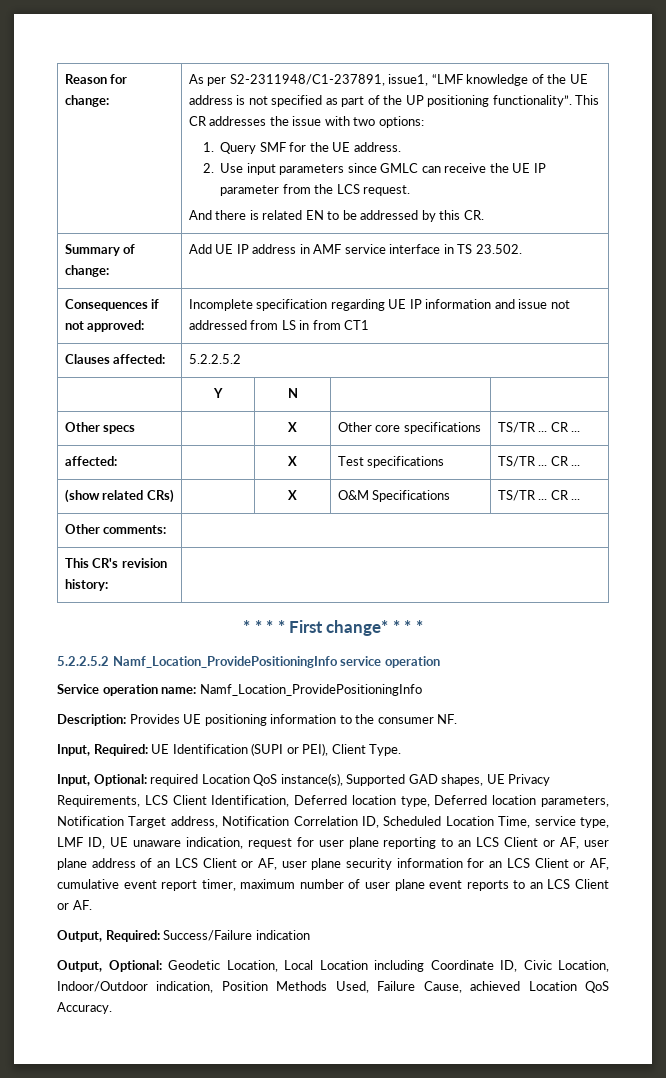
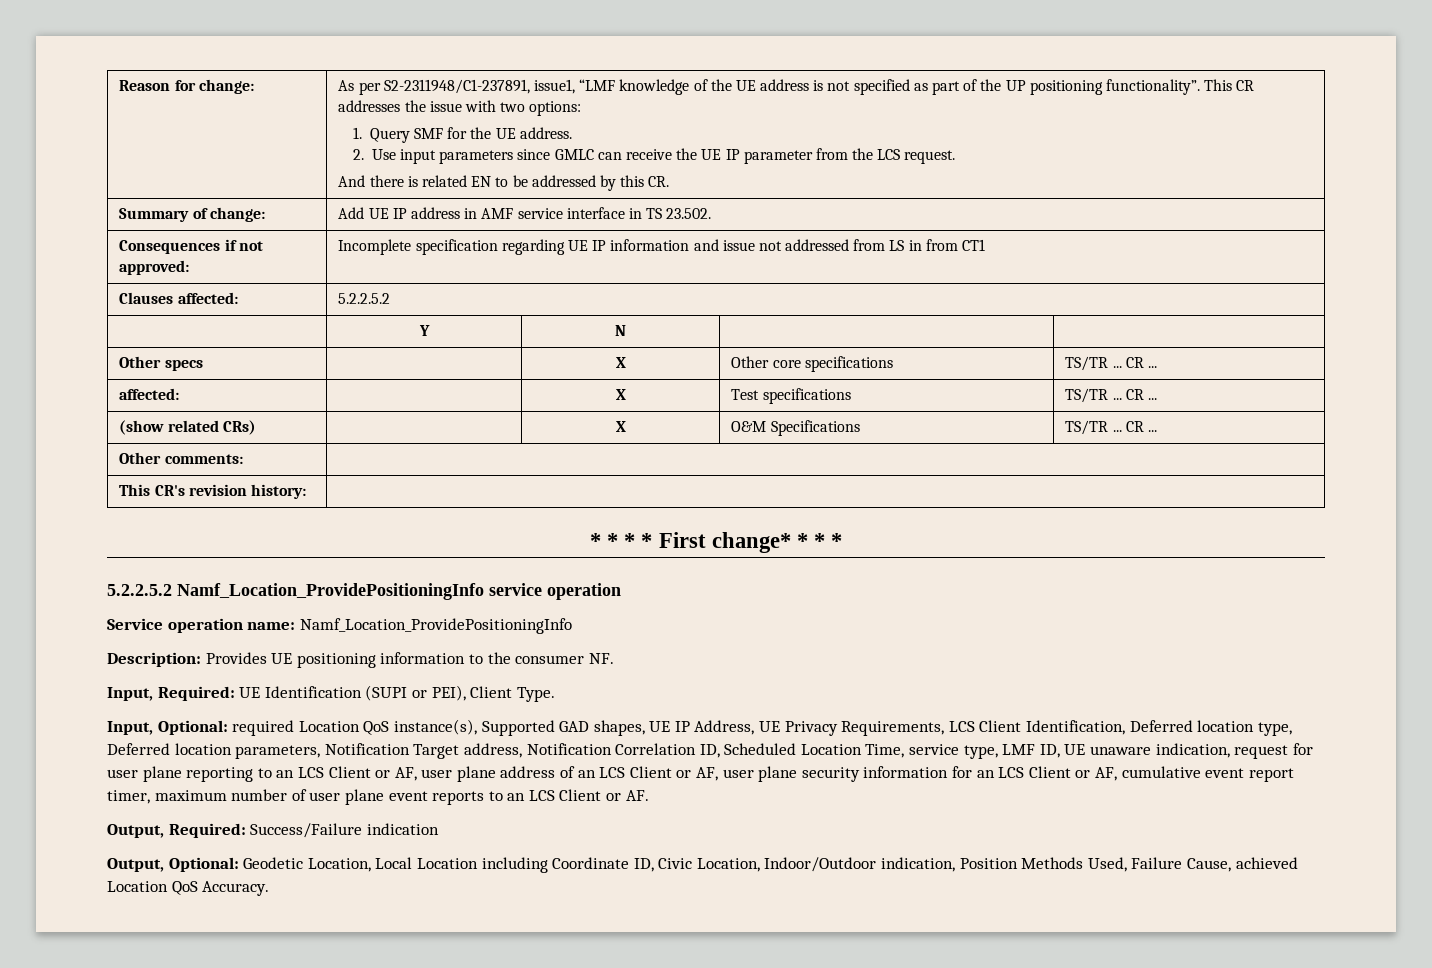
- required Location QoS instance(s), Supported GAD shapes, UE Privacy Requirements, LCS Client Identification, Deferred location type, Deferred location parameters, Notification Target address, Notification Correlation ID, Scheduled Location Time, service type, LMF ID, UE unaware indication, request for user plane reporting to an LCS Client or AF, user plane address of an LCS Client or AF, user plane security information for an LCS Client or AF, cumulative event report timer, maximum number of user plane event reports to an LCS Client or AF.
+ required Location QoS instance(s), Supported GAD shapes, UE IP Address, UE Privacy Requirements, LCS Client Identification, Deferred location type, Deferred location parameters, Notification Target address, Notification Correlation ID, Scheduled Location Time, service type, LMF ID, UE unaware indication, request for user plane reporting to an LCS Client or AF, user plane address of an LCS Client or AF, user plane security information for an LCS Client or AF, cumulative event report timer, maximum number of user plane event reports to an LCS Client or AF.

